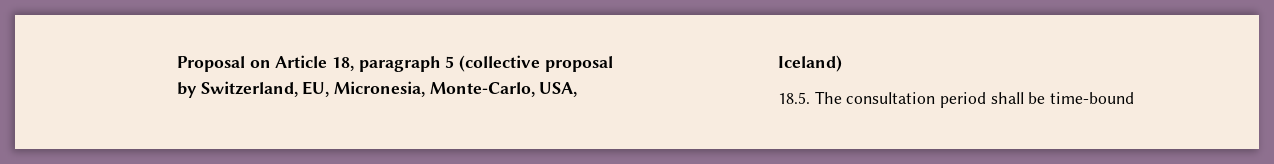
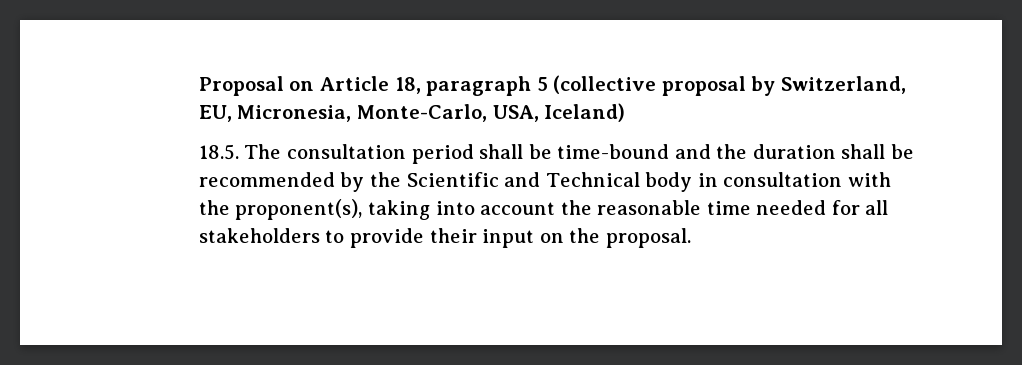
- 18.5. The consultation period shall be time-bound
+ 18.5. The consultation period shall be time-bound and the duration shall be recommended by the Scientific and Technical body in consultation with the proponent(s), taking into account the reasonable time needed for all stakeholders to provide their input on the proposal.

